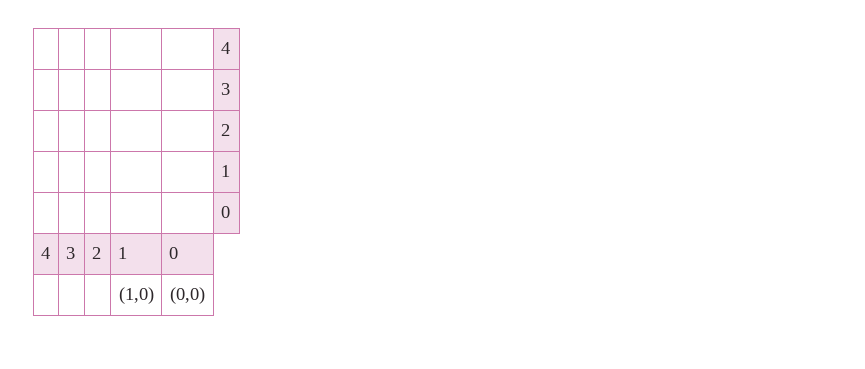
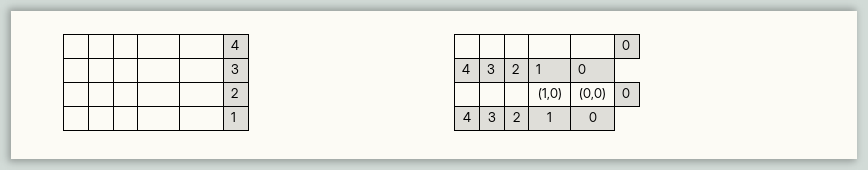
- | | | (1,0) | (0,0)
+ | | | (1,0) | (0,0) | 0
+ 4 | 3 | 2 | 1 | 0

